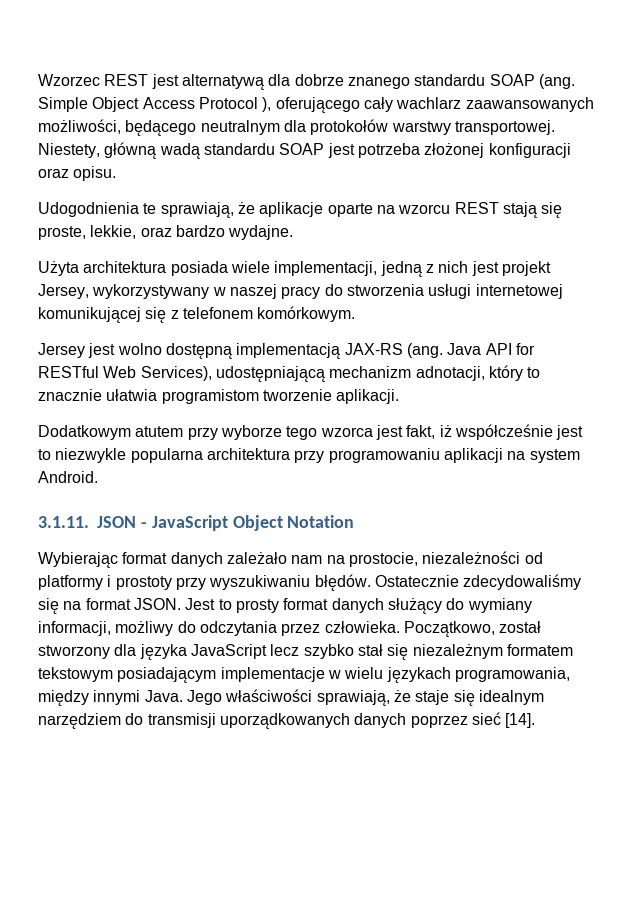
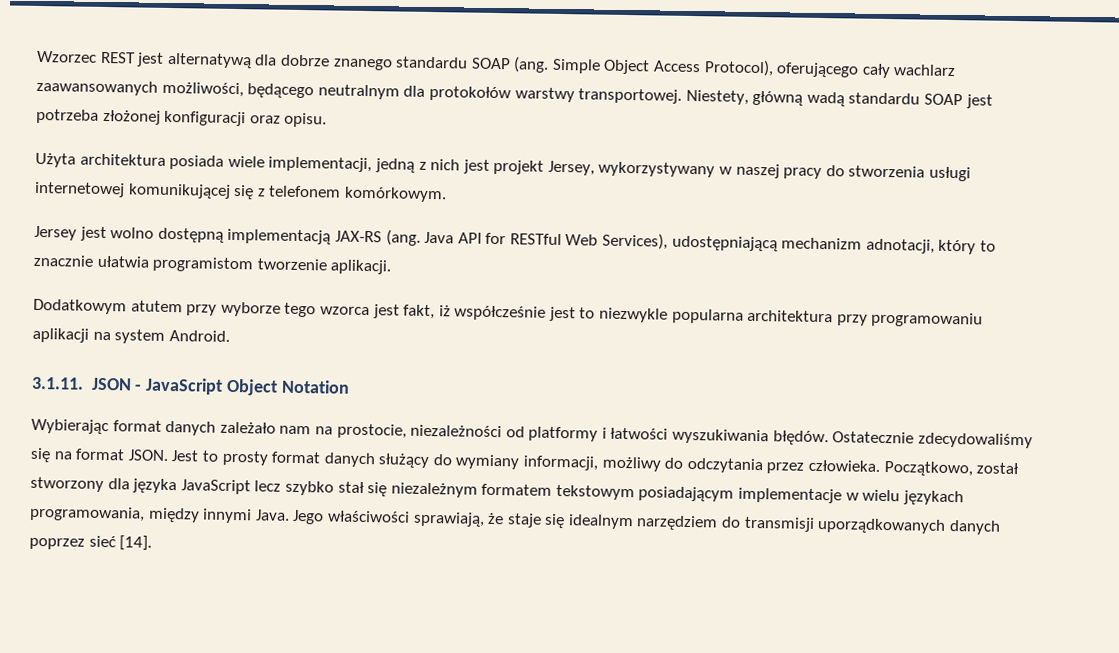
- Simple Object Access Protocol ), oferującego cały wachlarz zaawansowanych możliwości, będącego neutralnym dla protokołów warstwy transportowej.
+ Simple Object Access Protocol), oferującego cały wachlarz zaawansowanych możliwości, będącego neutralnym dla protokołów warstwy transportowej.
- Udogodnienia te sprawiają, że aplikacje oparte na wzorcu REST stają się proste, lekkie, oraz bardzo wydajne.
- Wybierając format danych zależało nam na prostocie, niezależności od platformy i prostoty przy wyszukiwaniu błędów.
+ Wybierając format danych zależało nam na prostocie, niezależności od platformy i łatwości wyszukiwania błędów.

